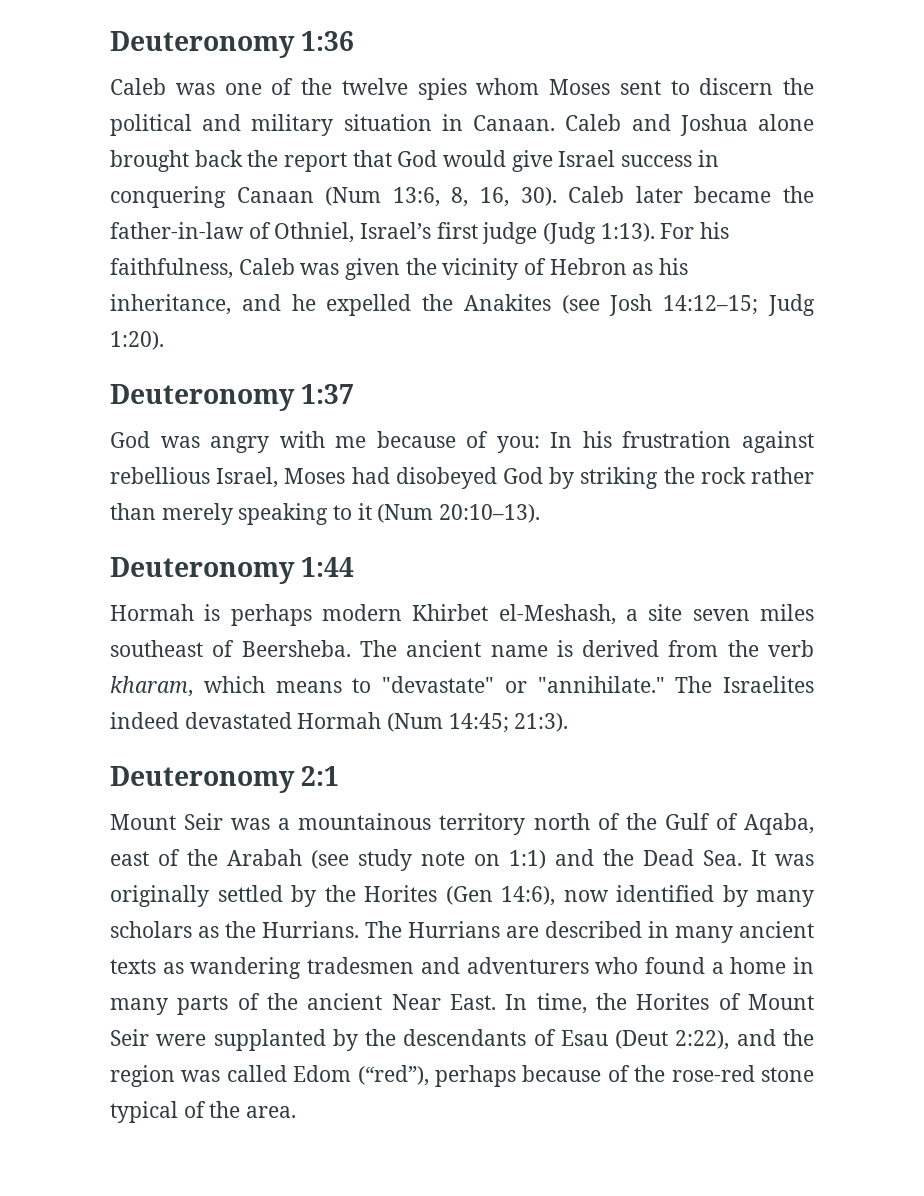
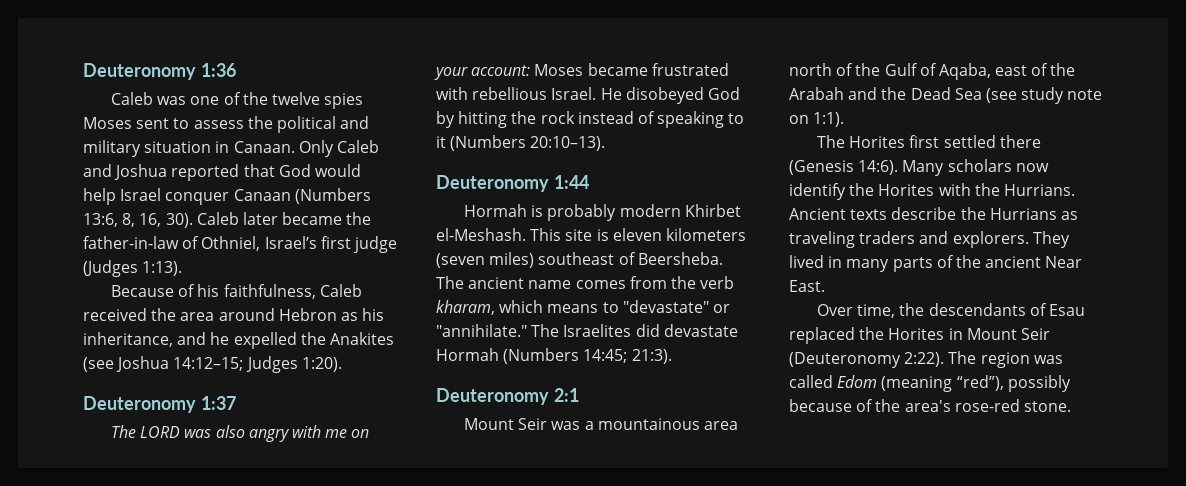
- Caleb was one of the twelve spies whom Moses sent to discern the political and military situation in Canaan.
+ Caleb was one of the twelve spies Moses sent to assess the political and military situation in Canaan.
- Caleb and Joshua alone brought back the report that God would give Israel success in conquering Canaan (Num 13:6, 8, 16, 30).
+ Only Caleb and Joshua reported that God would help Israel conquer Canaan (Numbers 13:6, 8, 16, 30).
- Caleb later became the father-in-law of Othniel, Israel’s first judge (Judg 1:13). For his faithfulness, Caleb was given the vicinity of Hebron as his inheritance, and he expelled the Anakites (see Josh 14:12–15; Judg 1:20).
+ Caleb later became the father-in-law of Othniel, Israel’s first judge (Judges 1:13).
+ Because of his faithfulness, Caleb received the area around Hebron as his inheritance, and he expelled the Anakites (see Joshua 14:12–15; Judges 1:20).
- God was angry with me because of you: In his frustration against rebellious Israel, Moses had disobeyed God by striking the rock rather than merely speaking to it (Num 20:10–13).
+ The LORD was also angry with me on your account: Moses became frustrated with rebellious Israel. He disobeyed God by hitting the rock instead of speaking to it (Numbers 20:10–13).
- Hormah is perhaps modern Khirbet el-Meshash, a site seven miles southeast of Beersheba.
+ Hormah is probably modern Khirbet el-Meshash. This site is eleven kilometers (seven miles) southeast of Beersheba.
- The ancient name is derived from the verb kharam, which means to "devastate" or "annihilate."
+ The ancient name comes from the verb kharam, which means to "devastate" or "annihilate."
- The Israelites indeed devastated Hormah (Num 14:45; 21:3).
+ The Israelites did devastate Hormah (Numbers 14:45; 21:3).
- Mount Seir was a mountainous territory north of the Gulf of Aqaba, east of the Arabah (see study note on 1:1) and the Dead Sea. It was originally settled by the Horites (Gen 14:6), now identified by many scholars as the Hurrians. The Hurrians are described in many ancient texts as wandering tradesmen and adventurers who found a home in many parts of the ancient Near East. In time, the Horites of Mount Seir were supplanted by the descendants of Esau (Deut 2:22), and the region was called Edom (“red”), perhaps because of the rose-red stone typical of the area.
+ Mount Seir was a mountainous area north of the Gulf of Aqaba, east of the Arabah and the Dead Sea (see study note on 1:1).
+ The Horites first settled there (Genesis 14:6). Many scholars now identify the Horites with the Hurrians. Ancient texts describe the Hurrians as traveling traders and explorers. They lived in many parts of the ancient Near East.
+ Over time, the descendants of Esau replaced the Horites in Mount Seir (Deuteronomy 2:22). The region was called Edom (meaning “red”), possibly because of the area's rose-red stone.

